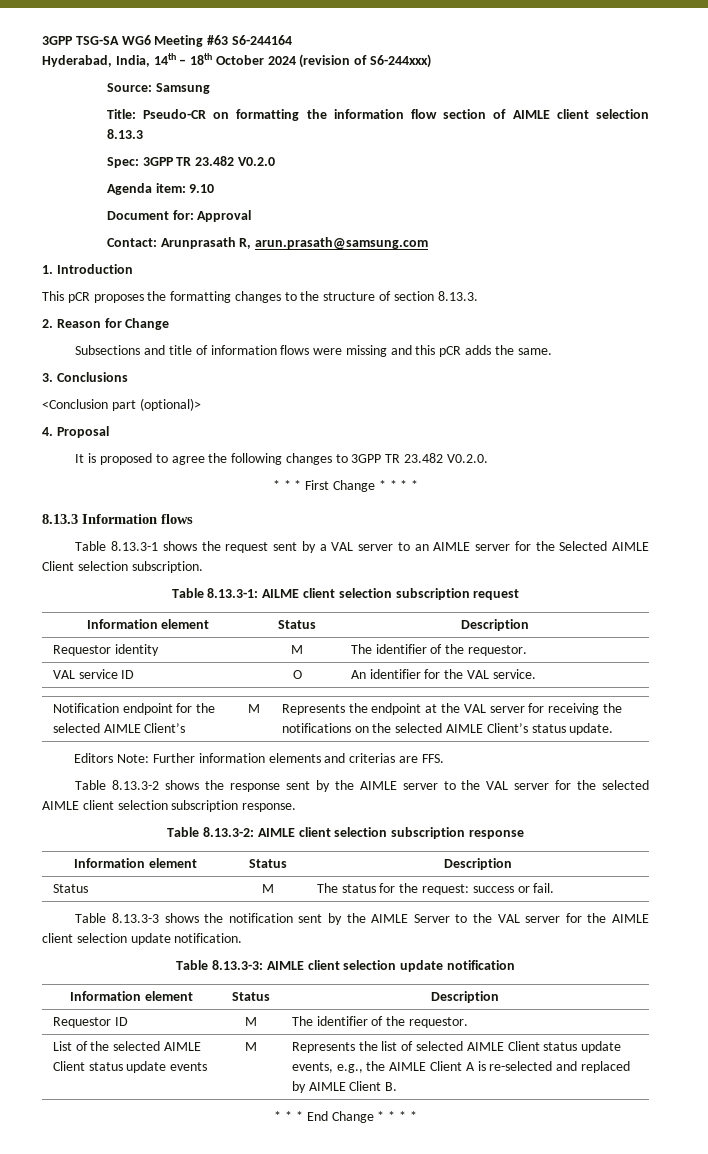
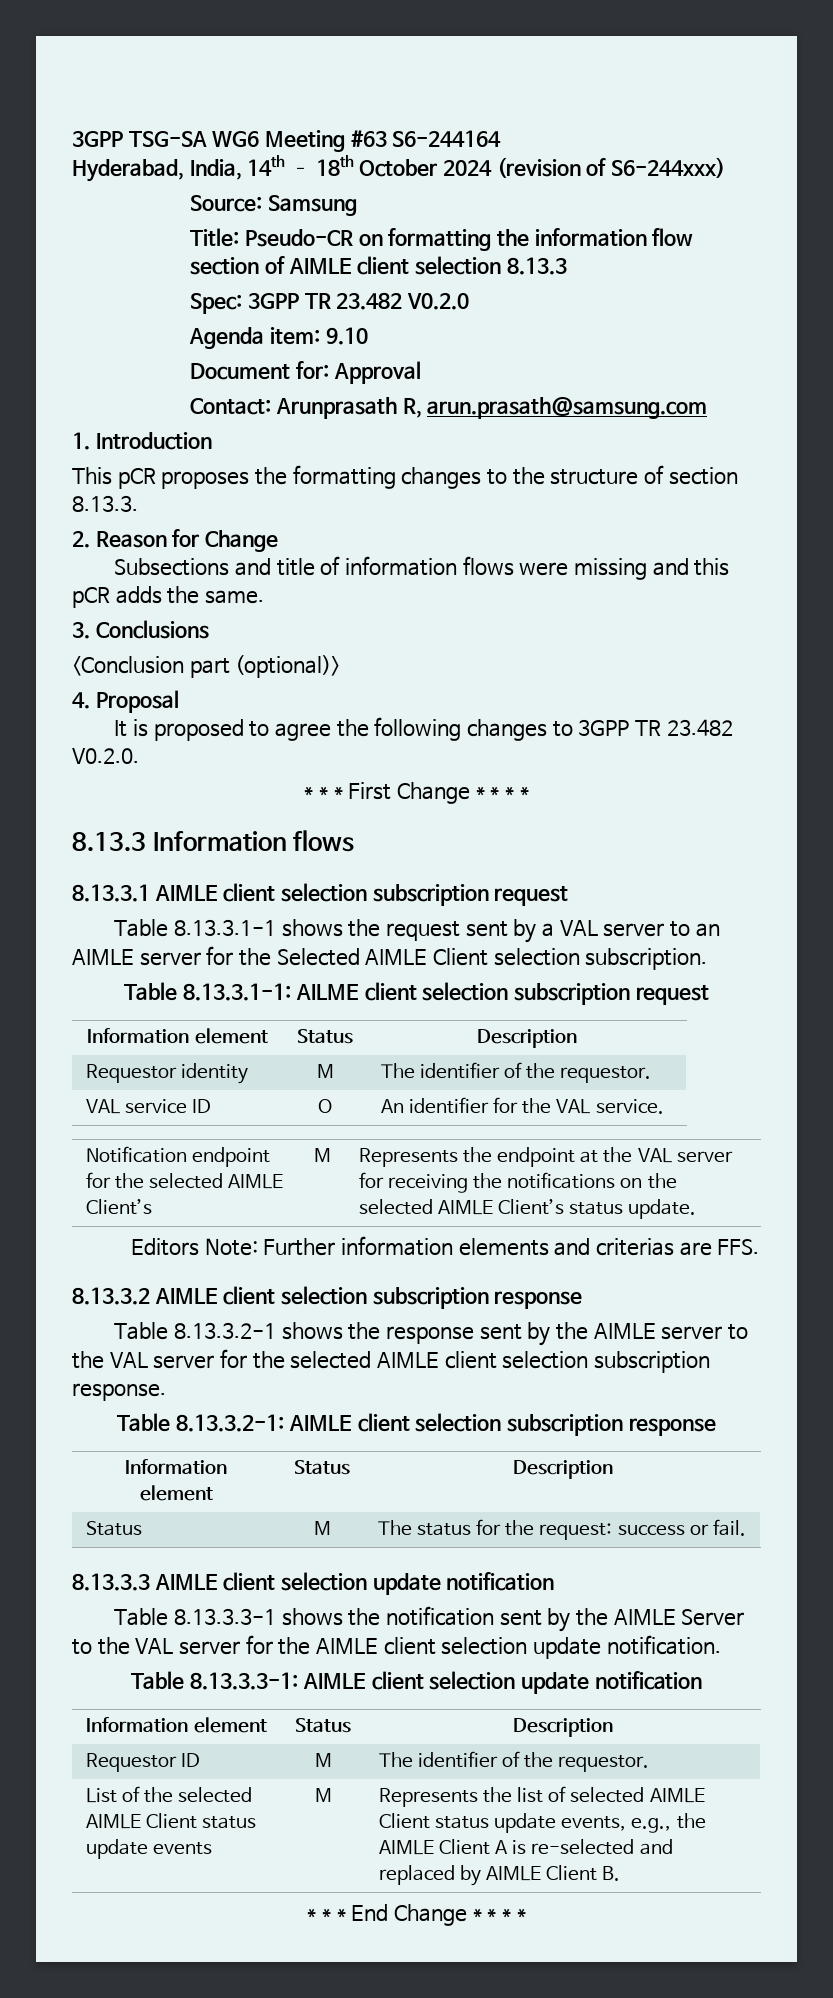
- Table 8.13.3-1 shows the request sent by a VAL server to an AIMLE server for the Selected AIMLE Client selection subscription.
+ 8.13.3.1 AIMLE client selection subscription request
+ Table 8.13.3.1-1 shows the request sent by a VAL server to an AIMLE server for the Selected AIMLE Client selection subscription.
- Table 8.13.3-1: AILME client selection subscription request
+ Table 8.13.3.1-1: AILME client selection subscription request
- Table 8.13.3-2 shows the response sent by the AIMLE server to the VAL server for the selected AIMLE client selection subscription response.
+ 8.13.3.2 AIMLE client selection subscription response
+ Table 8.13.3.2-1 shows the response sent by the AIMLE server to the VAL server for the selected AIMLE client selection subscription response.
- Table 8.13.3-2: AIMLE client selection subscription response
+ Table 8.13.3.2-1: AIMLE client selection subscription response
- Table 8.13.3-3 shows the notification sent by the AIMLE Server to the VAL server for the AIMLE client selection update notification.
+ 8.13.3.3 AIMLE client selection update notification
+ Table 8.13.3.3-1 shows the notification sent by the AIMLE Server to the VAL server for the AIMLE client selection update notification.
- Table 8.13.3-3: AIMLE client selection update notification
+ Table 8.13.3.3-1: AIMLE client selection update notification

